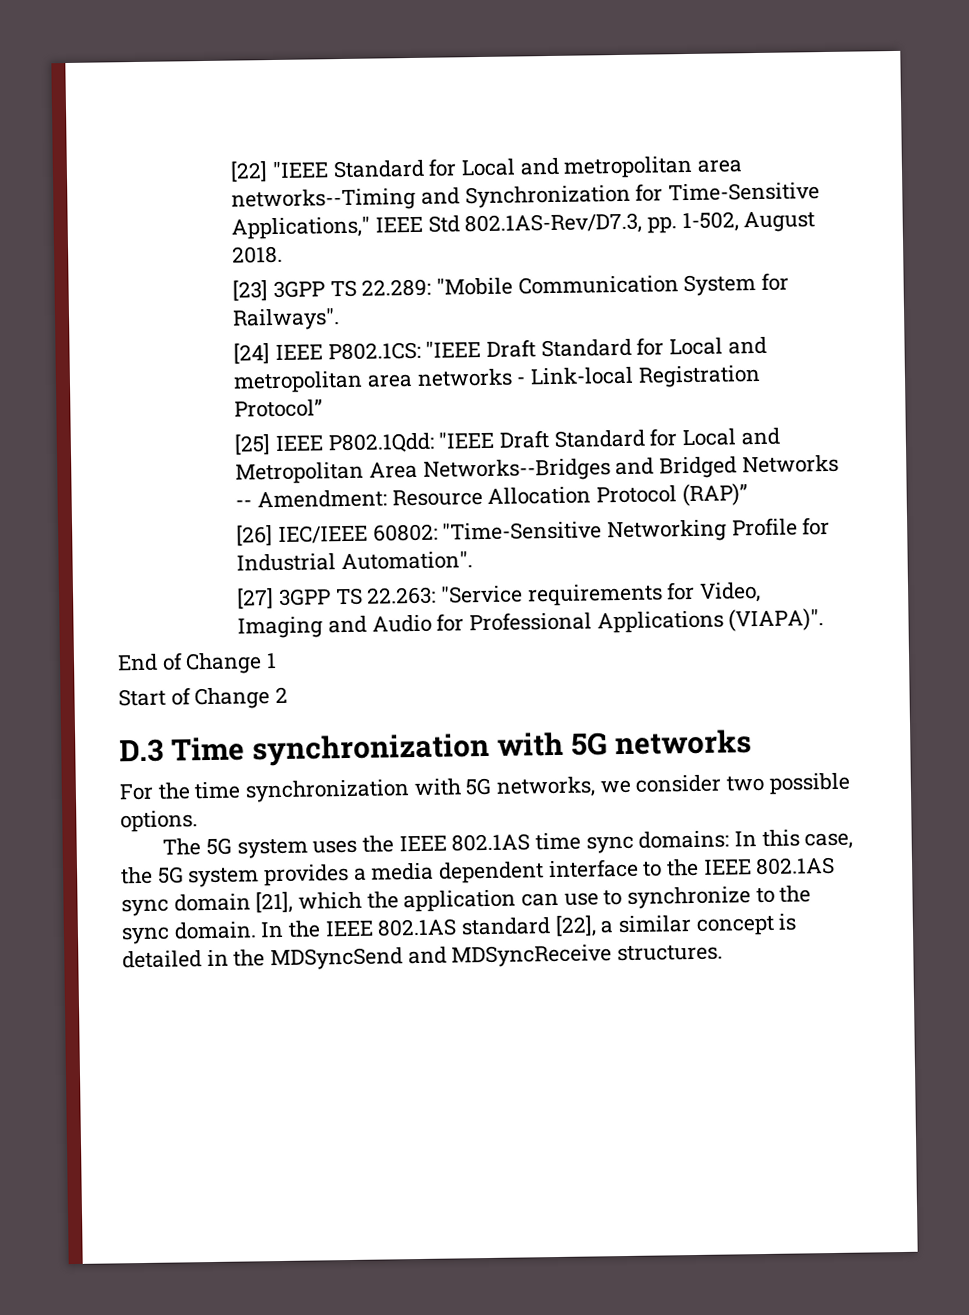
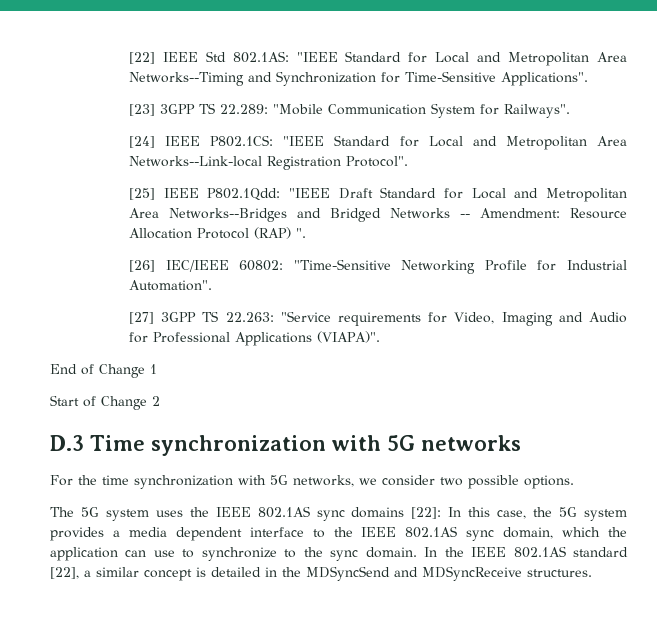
- [22] "IEEE Standard for Local and metropolitan area networks--Timing and Synchronization for Time-Sensitive Applications," IEEE Std 802.1AS-Rev/D7.3, pp. 1-502, August 2018.
+ [22] IEEE Std 802.1AS: "IEEE Standard for Local and Metropolitan Area Networks--Timing and Synchronization for Time-Sensitive Applications".
- [24] IEEE P802.1CS: "IEEE Draft Standard for Local and metropolitan area networks - Link-local Registration Protocol”
+ [24] IEEE P802.1CS: "IEEE Standard for Local and Metropolitan Area Networks--Link-local Registration Protocol".
- [25] IEEE P802.1Qdd: "IEEE Draft Standard for Local and Metropolitan Area Networks--Bridges and Bridged Networks -- Amendment: Resource Allocation Protocol (RAP)”
+ [25] IEEE P802.1Qdd: "IEEE Draft Standard for Local and Metropolitan Area Networks--Bridges and Bridged Networks -- Amendment: Resource Allocation Protocol (RAP) ".
- The 5G system uses the IEEE 802.1AS time sync domains: In this case, the 5G system provides a media dependent interface to the IEEE 802.1AS sync domain [21], which the application can use to synchronize to the sync domain.
+ The 5G system uses the IEEE 802.1AS sync domains [22]: In this case, the 5G system provides a media dependent interface to the IEEE 802.1AS sync domain, which the application can use to synchronize to the sync domain.

